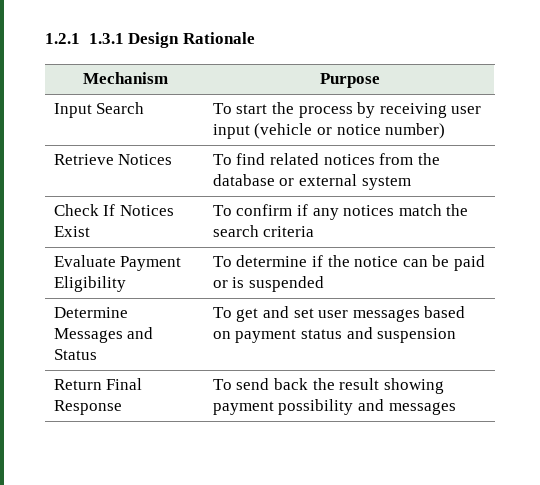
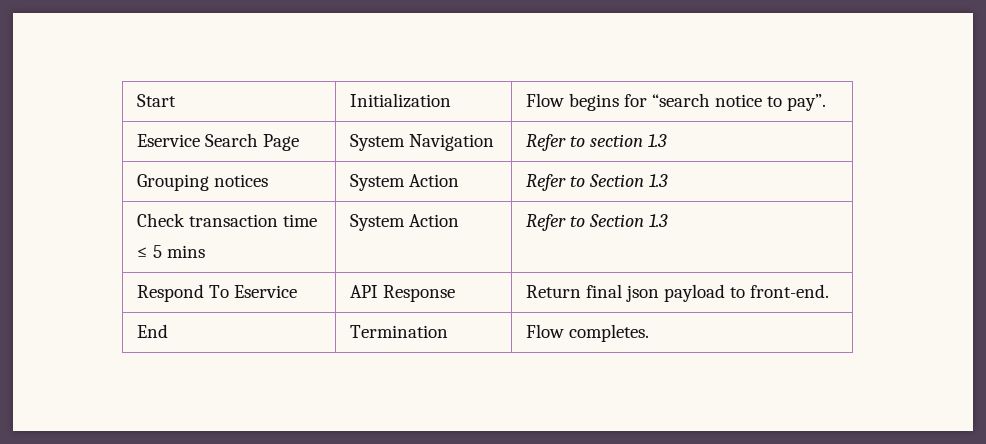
- 1.2.1 1.3.1 Design Rationale
- Mechanism | Purpose
- Input Search | To start the process by receiving user input (vehicle or notice number)
- Retrieve Notices | To find related notices from the database or external system
- Check If Notices Exist | To confirm if any notices match the search criteria
- Evaluate Payment Eligibility | To determine if the notice can be paid or is suspended
- Determine Messages and Status | To get and set user messages based on payment status and suspension
- Return Final Response | To send back the result showing payment possibility and messages
+ Start | Initialization | Flow begins for “search notice to pay”.
+ Eservice Search Page | System Navigation | Refer to section 1.3
+ Grouping notices | System Action | Refer to Section 1.3
+ Check transaction time
+ ≤ 5 mins | System Action | Refer to Section 1.3
+ Respond To Eservice | API Response | Return final json payload to front-end.
+ End | Termination | Flow completes.

